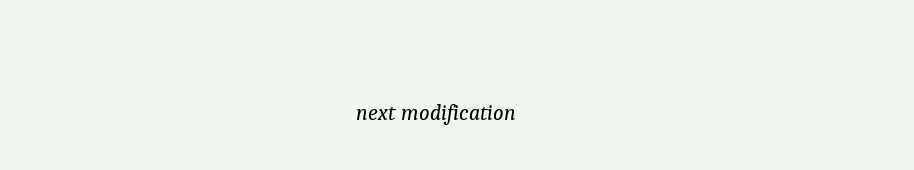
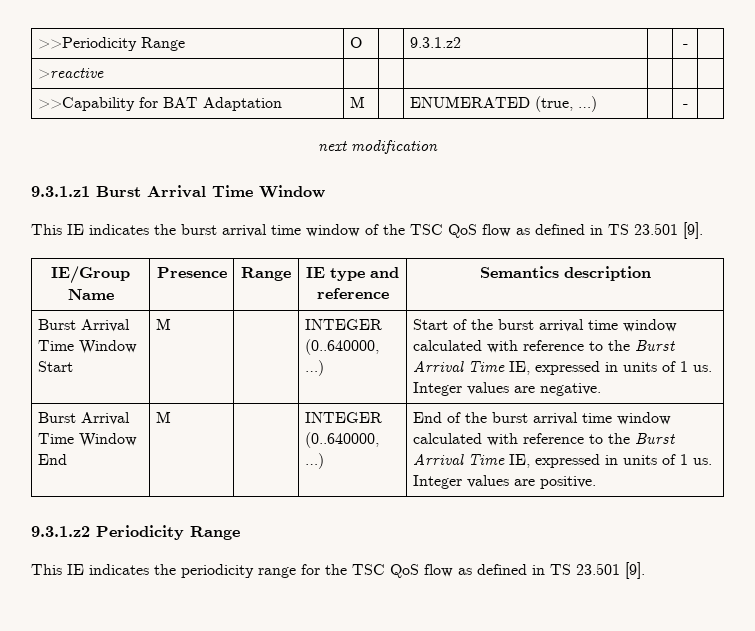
+ >>Periodicity Range | O | | 9.3.1.z2 | | - |
+ >reactive | | | | | |
+ >>Capability for BAT Adaptation | M | | ENUMERATED (true, …) | | - |
  next modification
+ 9.3.1.z1 Burst Arrival Time Window
+ This IE indicates the burst arrival time window of the TSC QoS flow as defined in TS 23.501 [9].
+ IE/Group Name | Presence | Range | IE type and reference | Semantics description
+ Burst Arrival Time Window Start | M | | INTEGER (0..640000, …) | Start of the burst arrival time window calculated with reference to the Burst Arrival Time IE, expressed in units of 1 us. Integer values are negative.
+ Burst Arrival Time Window End | M | | INTEGER (0..640000, …) | End of the burst arrival time window calculated with reference to the Burst Arrival Time IE, expressed in units of 1 us. Integer values are positive.
+ 9.3.1.z2 Periodicity Range
+ This IE indicates the periodicity range for the TSC QoS flow as defined in TS 23.501 [9].

